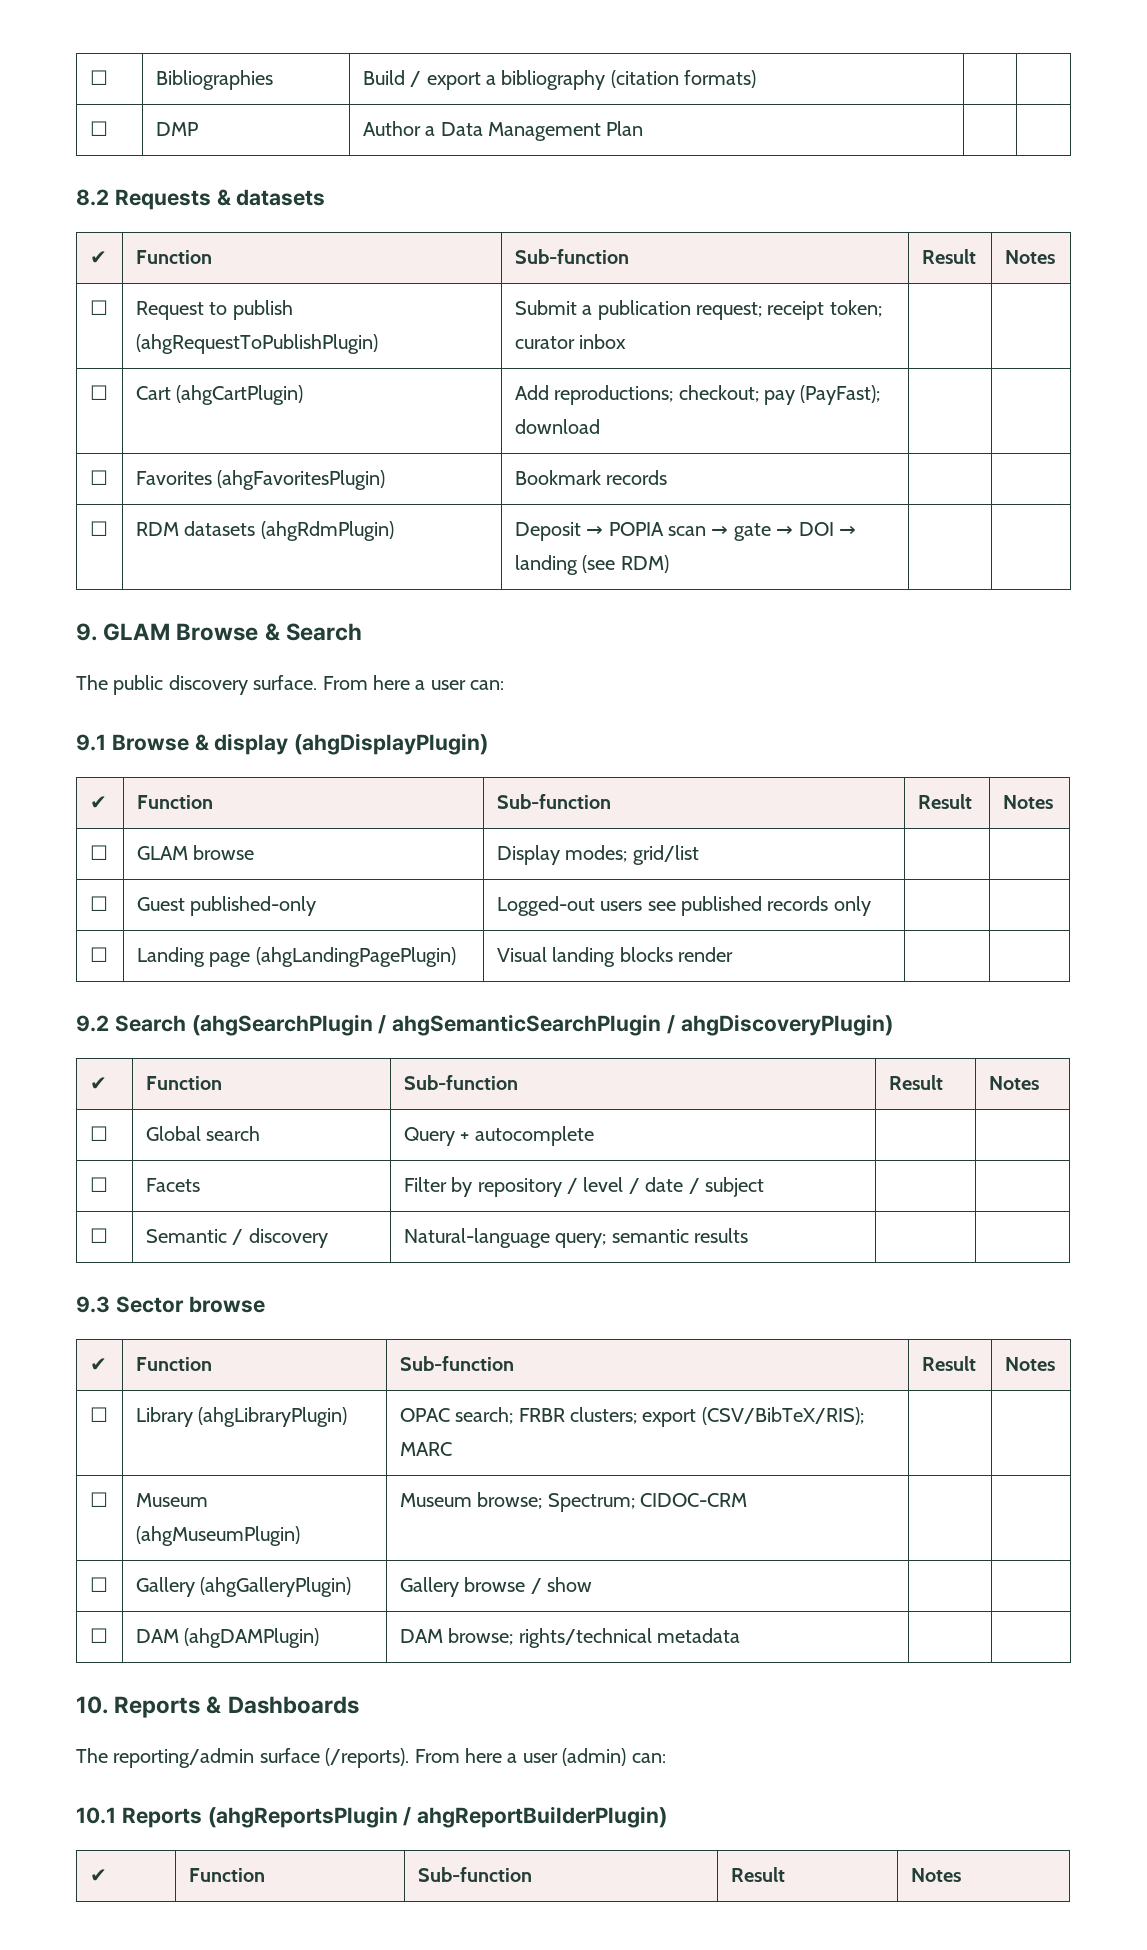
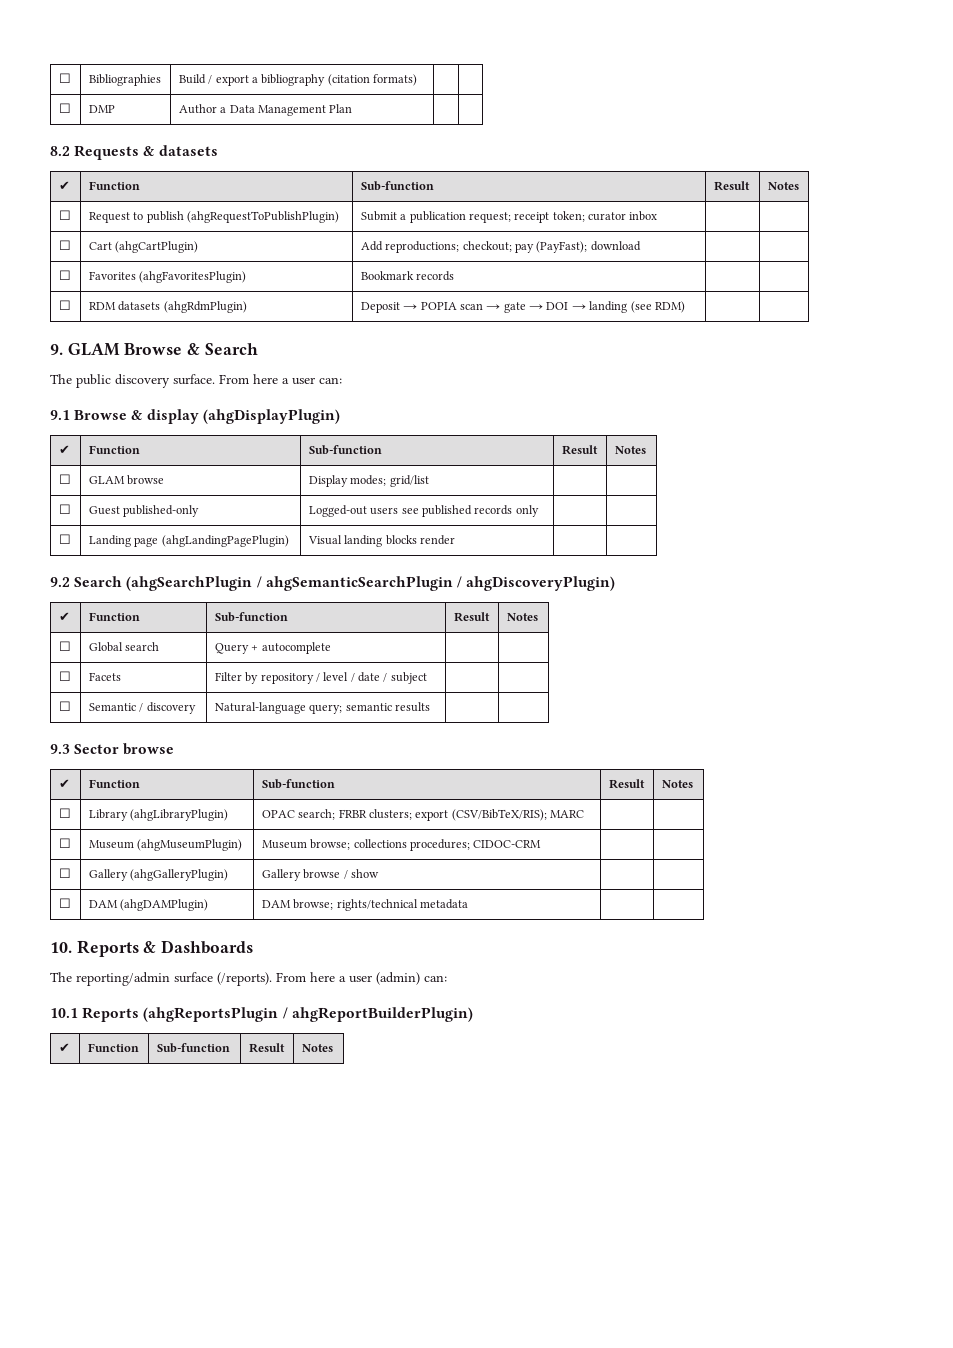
- ☐ | Museum (ahgMuseumPlugin) | Museum browse; Spectrum; CIDOC-CRM | |
+ ☐ | Museum (ahgMuseumPlugin) | Museum browse; collections procedures; CIDOC-CRM | |

